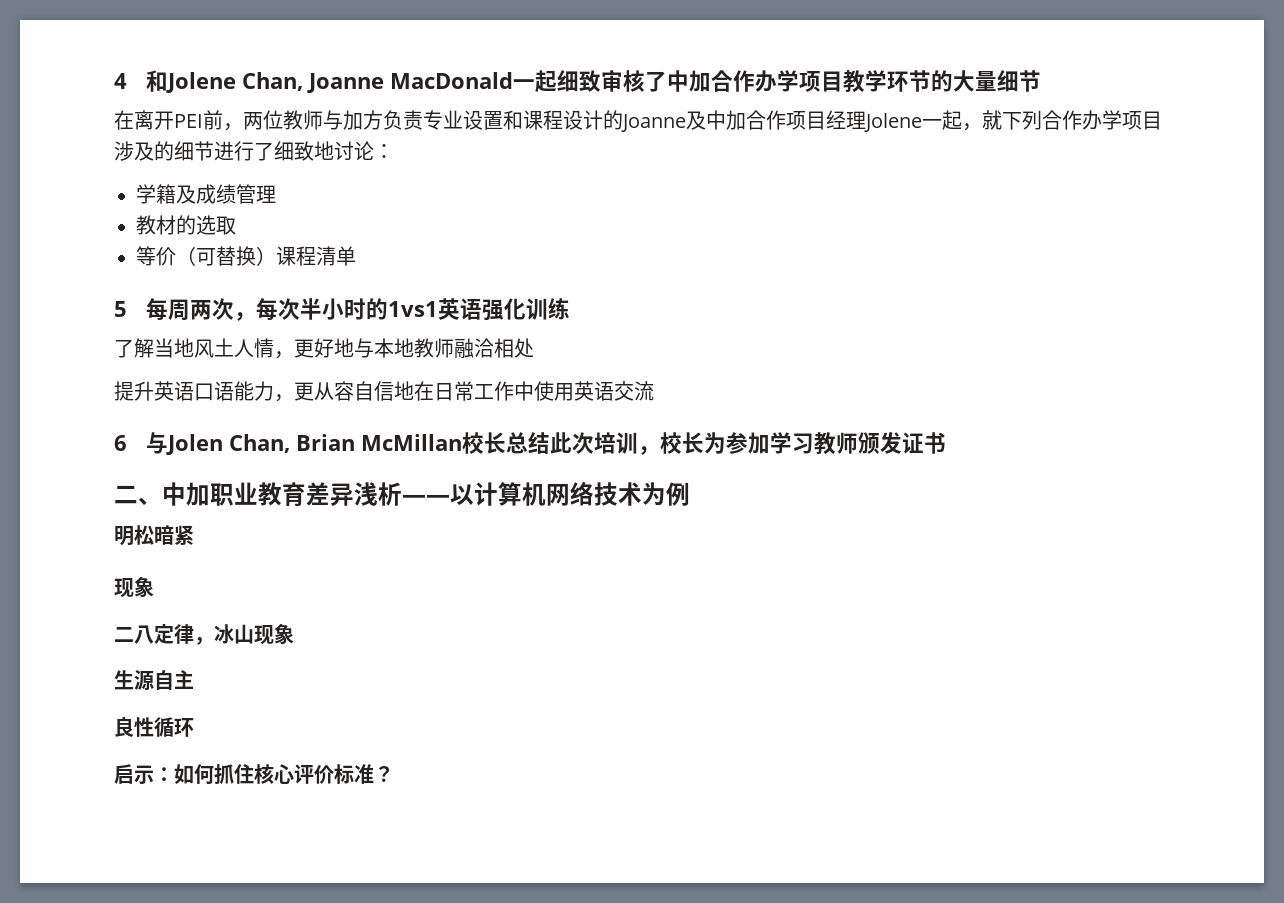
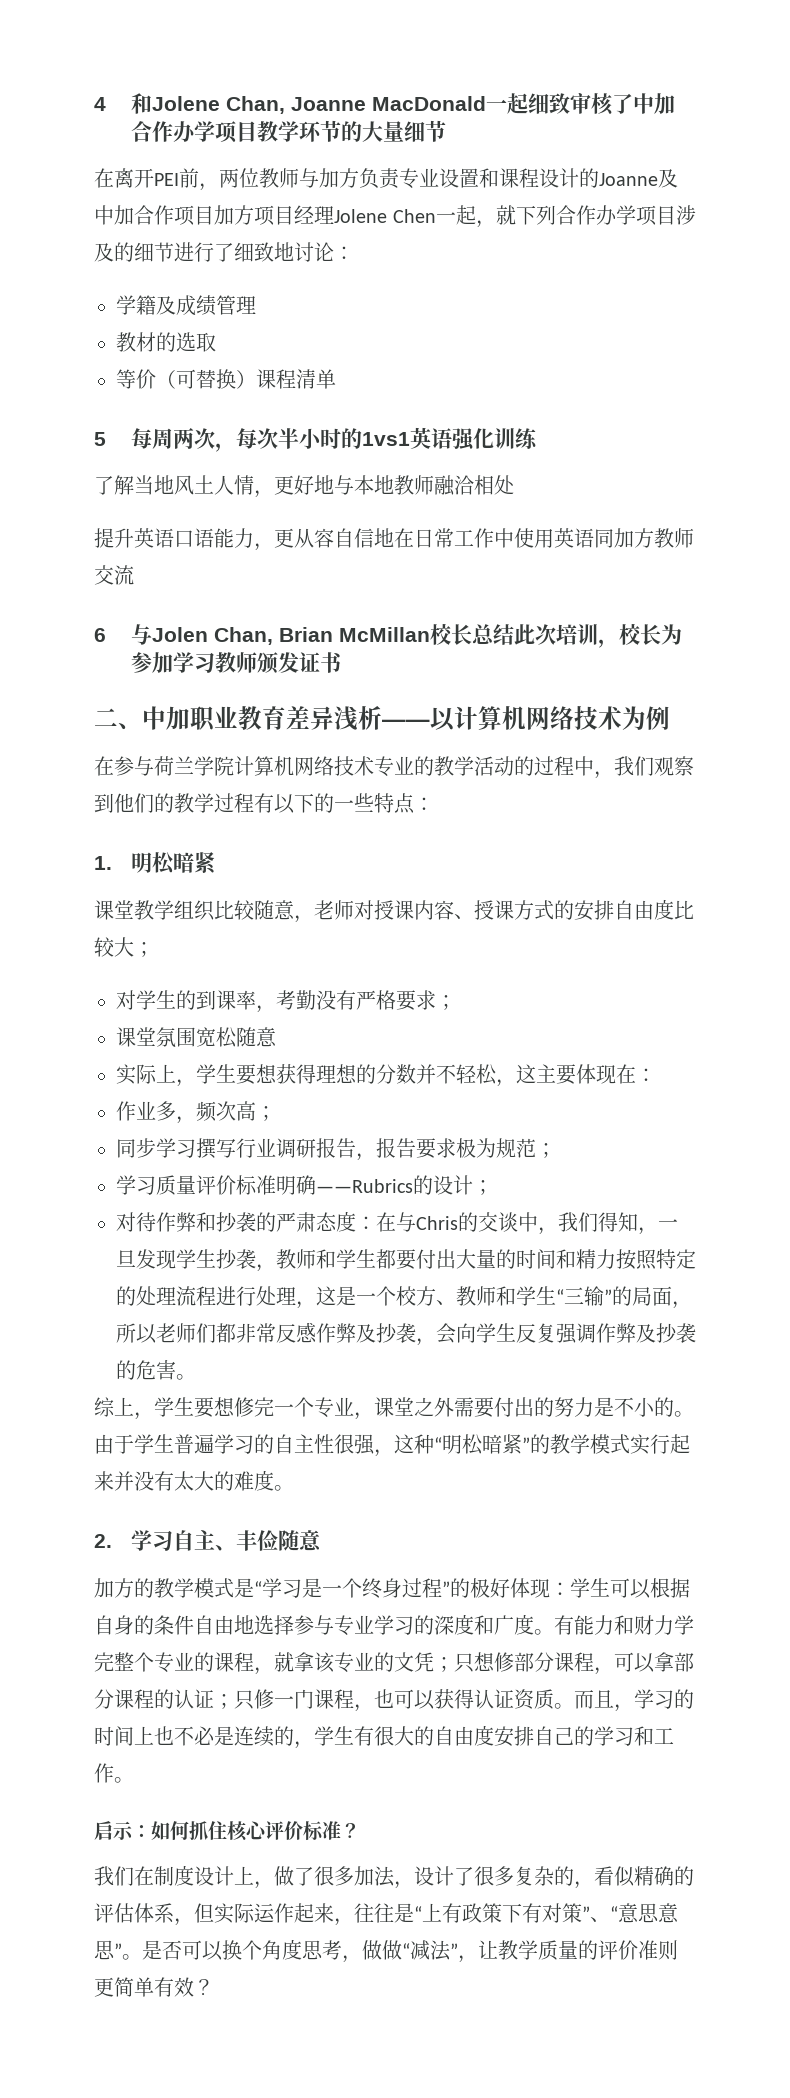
- 在离开PEI前，两位教师与加方负责专业设置和课程设计的Joanne及中加合作项目经理Jolene一起，就下列合作办学项目涉及的细节进行了细致地讨论：
+ 在离开PEI前，两位教师与加方负责专业设置和课程设计的Joanne及中加合作项目加方项目经理Jolene Chen一起，就下列合作办学项目涉及的细节进行了细致地讨论：
- 提升英语口语能力，更从容自信地在日常工作中使用英语交流
+ 提升英语口语能力，更从容自信地在日常工作中使用英语同加方教师交流
- 明松暗紧
- 现象
- 二八定律，冰山现象
- 生源自主
- 良性循环
+ 在参与荷兰学院计算机网络技术专业的教学活动的过程中，我们观察到他们的教学过程有以下的一些特点：
+ 1.明松暗紧
+ 课堂教学组织比较随意，老师对授课内容、授课方式的安排自由度比较大；
+ 对学生的到课率，考勤没有严格要求；
+ 课堂氛围宽松随意
+ 实际上，学生要想获得理想的分数并不轻松，这主要体现在：
+ 作业多，频次高；
+ 同步学习撰写行业调研报告，报告要求极为规范；
+ 学习质量评价标准明确——Rubrics的设计；
+ 对待作弊和抄袭的严肃态度：在与Chris的交谈中，我们得知，一旦发现学生抄袭，教师和学生都要付出大量的时间和精力按照特定的处理流程进行处理，这是一个校方、教师和学生“三输”的局面，所以老师们都非常反感作弊及抄袭，会向学生反复强调作弊及抄袭的危害。
+ 综上，学生要想修完一个专业，课堂之外需要付出的努力是不小的。由于学生普遍学习的自主性很强，这种“明松暗紧”的教学模式实行起来并没有太大的难度。
+ 2.学习自主、丰俭随意
+ 加方的教学模式是“学习是一个终身过程”的极好体现：学生可以根据自身的条件自由地选择参与专业学习的深度和广度。有能力和财力学完整个专业的课程，就拿该专业的文凭；只想修部分课程，可以拿部分课程的认证；只修一门课程，也可以获得认证资质。而且，学习的时间上也不必是连续的，学生有很大的自由度安排自己的学习和工作。
+ 我们在制度设计上，做了很多加法，设计了很多复杂的，看似精确的评估体系，但实际运作起来，往往是“上有政策下有对策”、“意思意思”。是否可以换个角度思考，做做“减法”，让教学质量的评价准则更简单有效？

